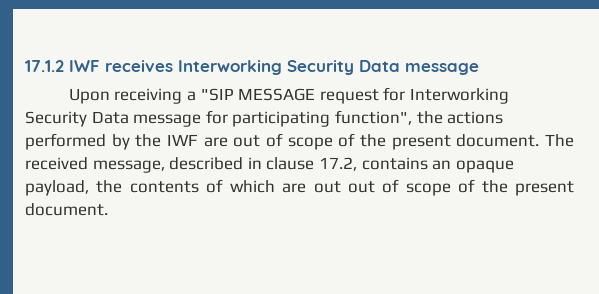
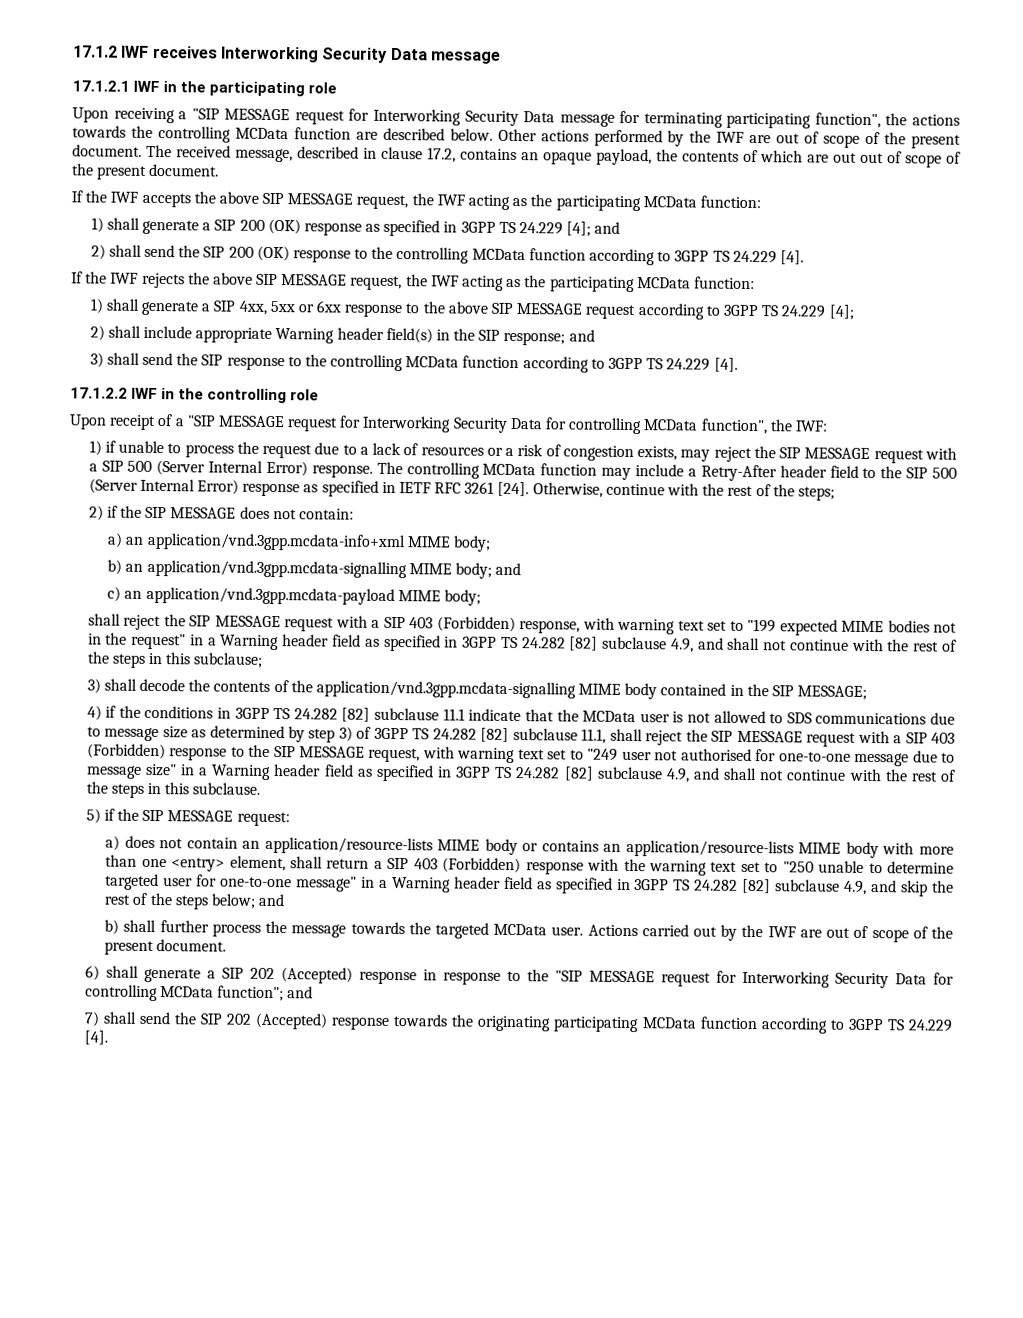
+ 17.1.2.1 IWF in the participating role
- Upon receiving a "SIP MESSAGE request for Interworking Security Data message for participating function", the actions performed by the IWF are out of scope of the present document.
+ Upon receiving a "SIP MESSAGE request for Interworking Security Data message for terminating participating function", the actions towards the controlling MCData function are described below. Other actions performed by the IWF are out of scope of the present document.
+ If the IWF accepts the above SIP MESSAGE request, the IWF acting as the participating MCData function:
+ 1) shall generate a SIP 200 (OK) response as specified in 3GPP TS 24.229 [4]; and
+ 2) shall send the SIP 200 (OK) response to the controlling MCData function according to 3GPP TS 24.229 [4].
+ If the IWF rejects the above SIP MESSAGE request, the IWF acting as the participating MCData function:
+ 1) shall generate a SIP 4xx, 5xx or 6xx response to the above SIP MESSAGE request according to 3GPP TS 24.229 [4];
+ 2) shall include appropriate Warning header field(s) in the SIP response; and
+ 3) shall send the SIP response to the controlling MCData function according to 3GPP TS 24.229 [4].
+ 17.1.2.2 IWF in the controlling role
+ Upon receipt of a "SIP MESSAGE request for Interworking Security Data for controlling MCData function", the IWF:
+ 1) if unable to process the request due to a lack of resources or a risk of congestion exists, may reject the SIP MESSAGE request with a SIP 500 (Server Internal Error) response. The controlling MCData function may include a Retry-After header field to the SIP 500 (Server Internal Error) response as specified in IETF RFC 3261 [24]. Otherwise, continue with the rest of the steps;
+ 2) if the SIP MESSAGE does not contain:
+ a) an application/vnd.3gpp.mcdata-info+xml MIME body;
+ b) an application/vnd.3gpp.mcdata-signalling MIME body; and
+ c) an application/vnd.3gpp.mcdata-payload MIME body;
+ shall reject the SIP MESSAGE request with a SIP 403 (Forbidden) response, with warning text set to "199 expected MIME bodies not in the request" in a Warning header field as specified in 3GPP TS 24.282 [82] subclause 4.9, and shall not continue with the rest of the steps in this subclause;
+ 3) shall decode the contents of the application/vnd.3gpp.mcdata-signalling MIME body contained in the SIP MESSAGE;
+ 4) if the conditions in 3GPP TS 24.282 [82] subclause 11.1 indicate that the MCData user is not allowed to SDS communications due to message size as determined by step 3) of 3GPP TS 24.282 [82] subclause 11.1, shall reject the SIP MESSAGE request with a SIP 403 (Forbidden) response to the SIP MESSAGE request, with warning text set to "249 user not authorised for one-to-one message due to message size" in a Warning header field as specified in 3GPP TS 24.282 [82] subclause 4.9, and shall not continue with the rest of the steps in this subclause.
+ 5) if the SIP MESSAGE request:
+ a) does not contain an application/resource-lists MIME body or contains an application/resource-lists MIME body with more than one <entry> element, shall return a SIP 403 (Forbidden) response with the warning text set to "250 unable to determine targeted user for one-to-one message" in a Warning header field as specified in 3GPP TS 24.282 [82] subclause 4.9, and skip the rest of the steps below; and
+ b) shall further process the message towards the targeted MCData user. Actions carried out by the IWF are out of scope of the present document.
+ 6) shall generate a SIP 202 (Accepted) response in response to the "SIP MESSAGE request for Interworking Security Data for controlling MCData function"; and
+ 7) shall send the SIP 202 (Accepted) response towards the originating participating MCData function according to 3GPP TS 24.229 [4].

